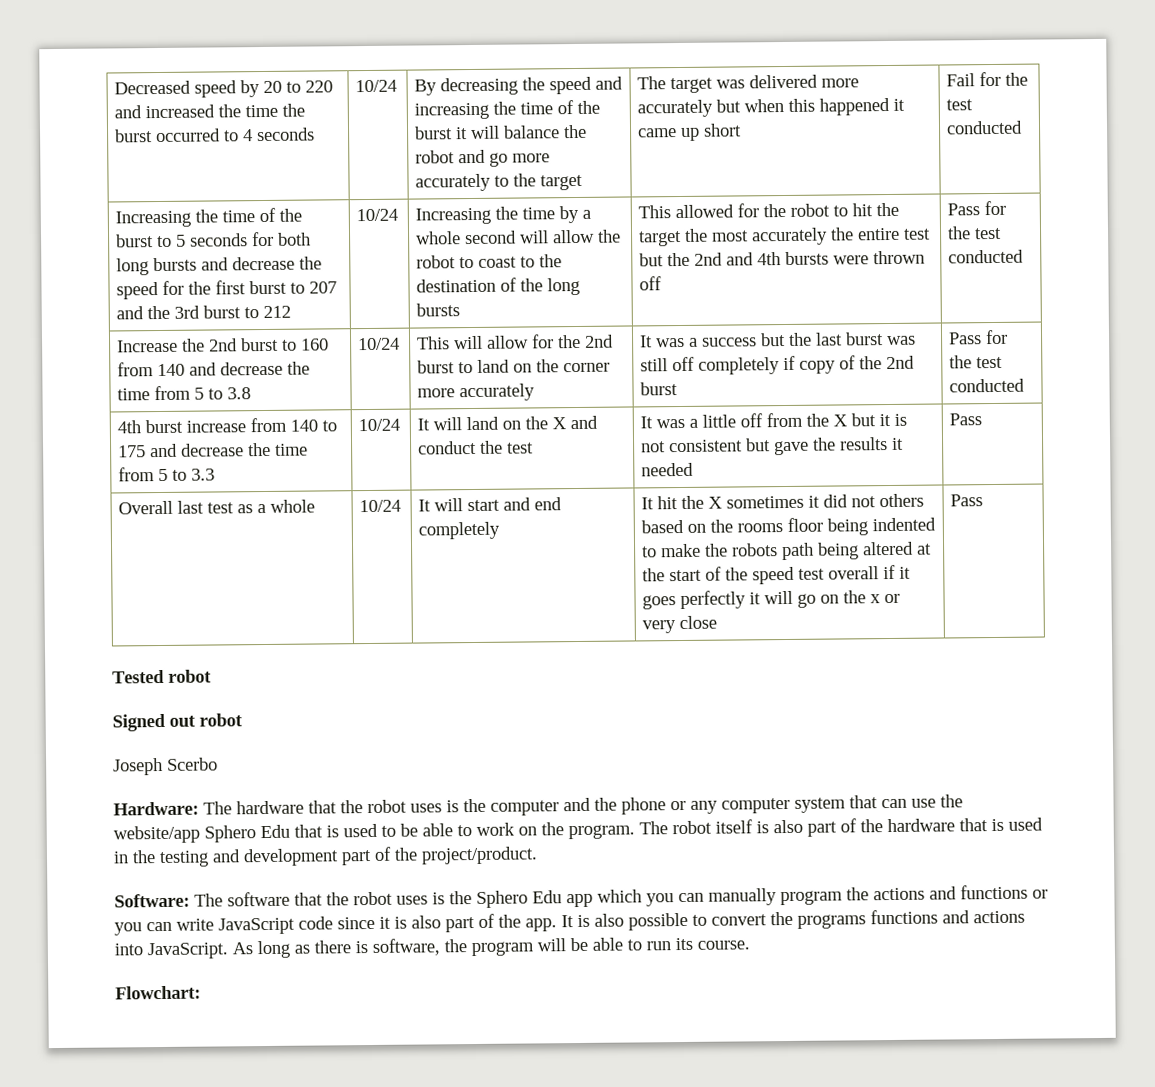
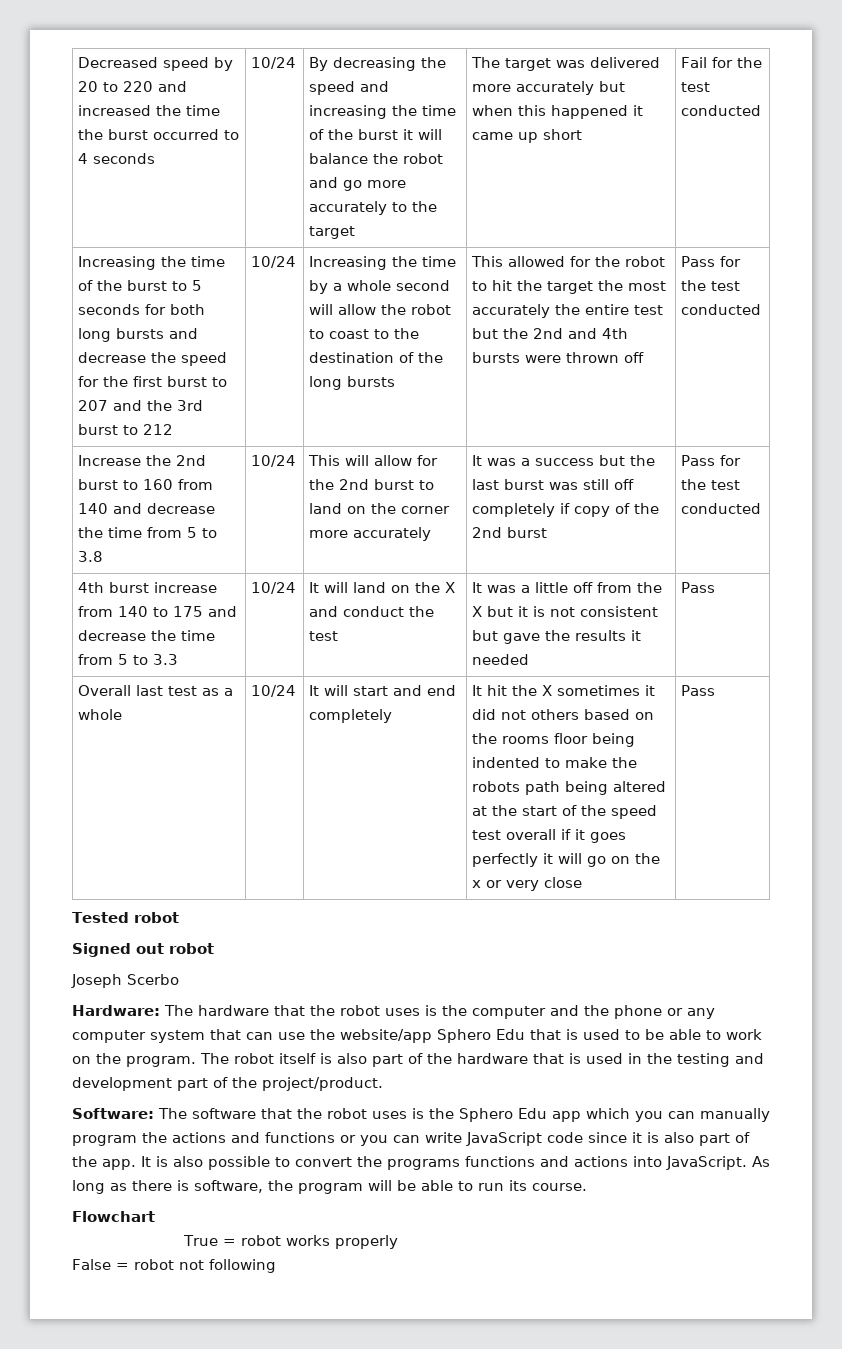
- Flowchart:
+ Flowchart
+ True = robot works properly
+ False = robot not following

